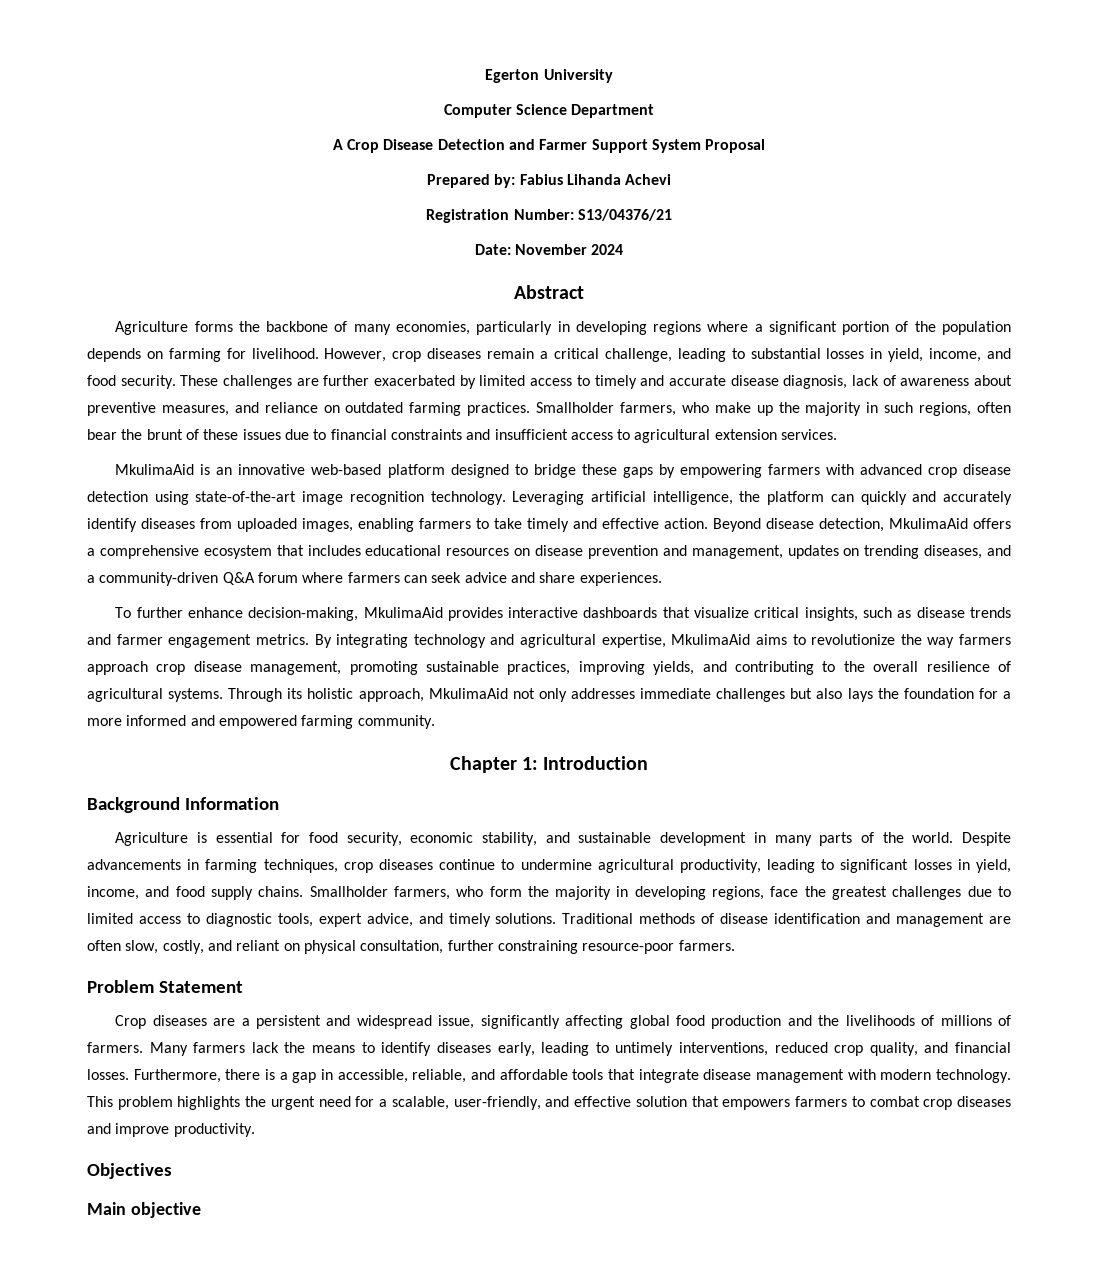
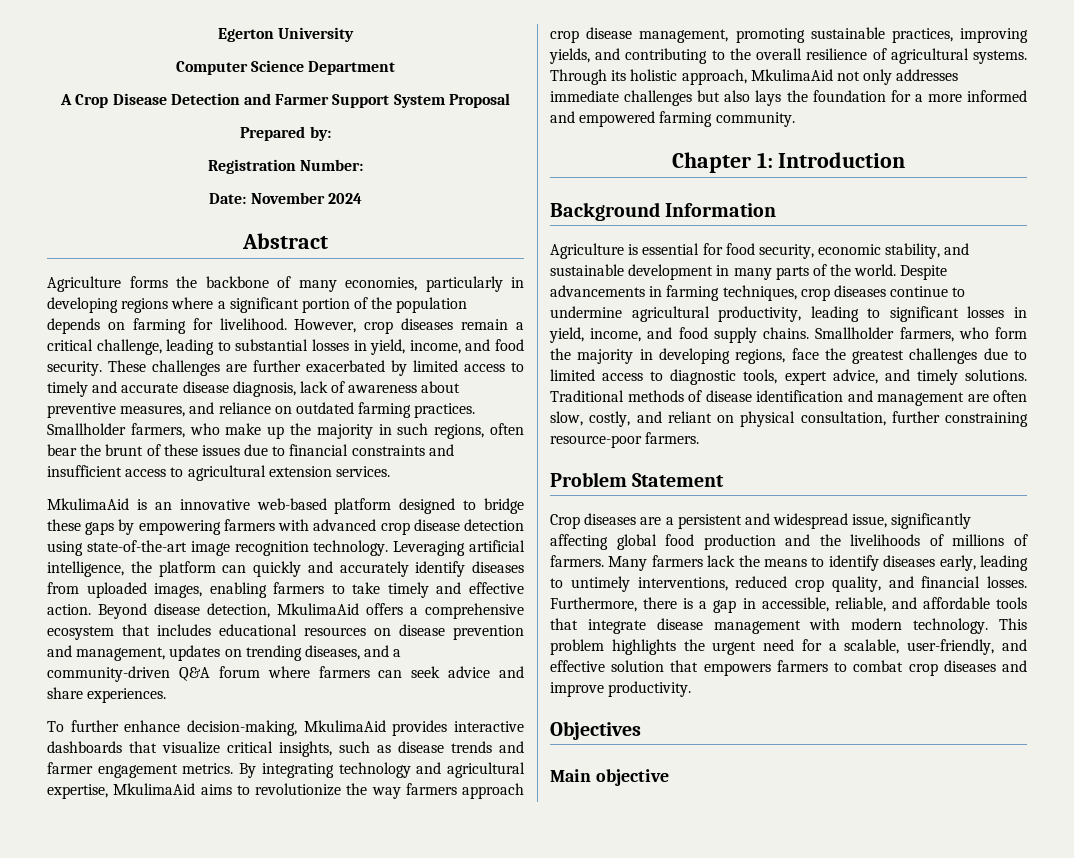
- Prepared by: Fabius Lihanda Achevi
+ Prepared by:
- Registration Number: S13/04376/21
+ Registration Number:

